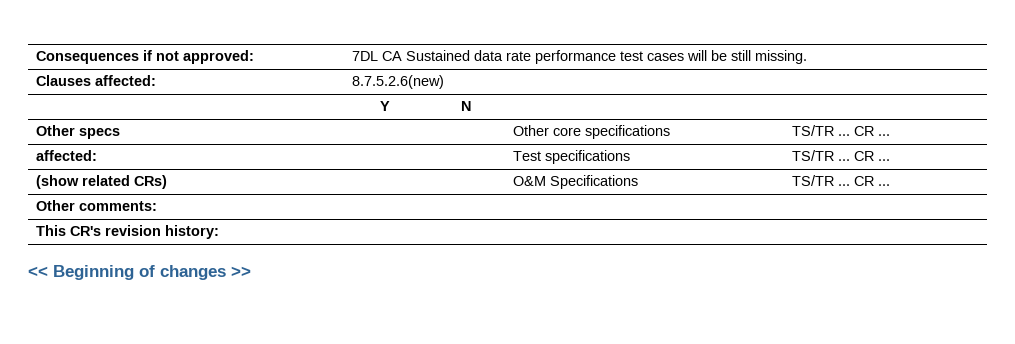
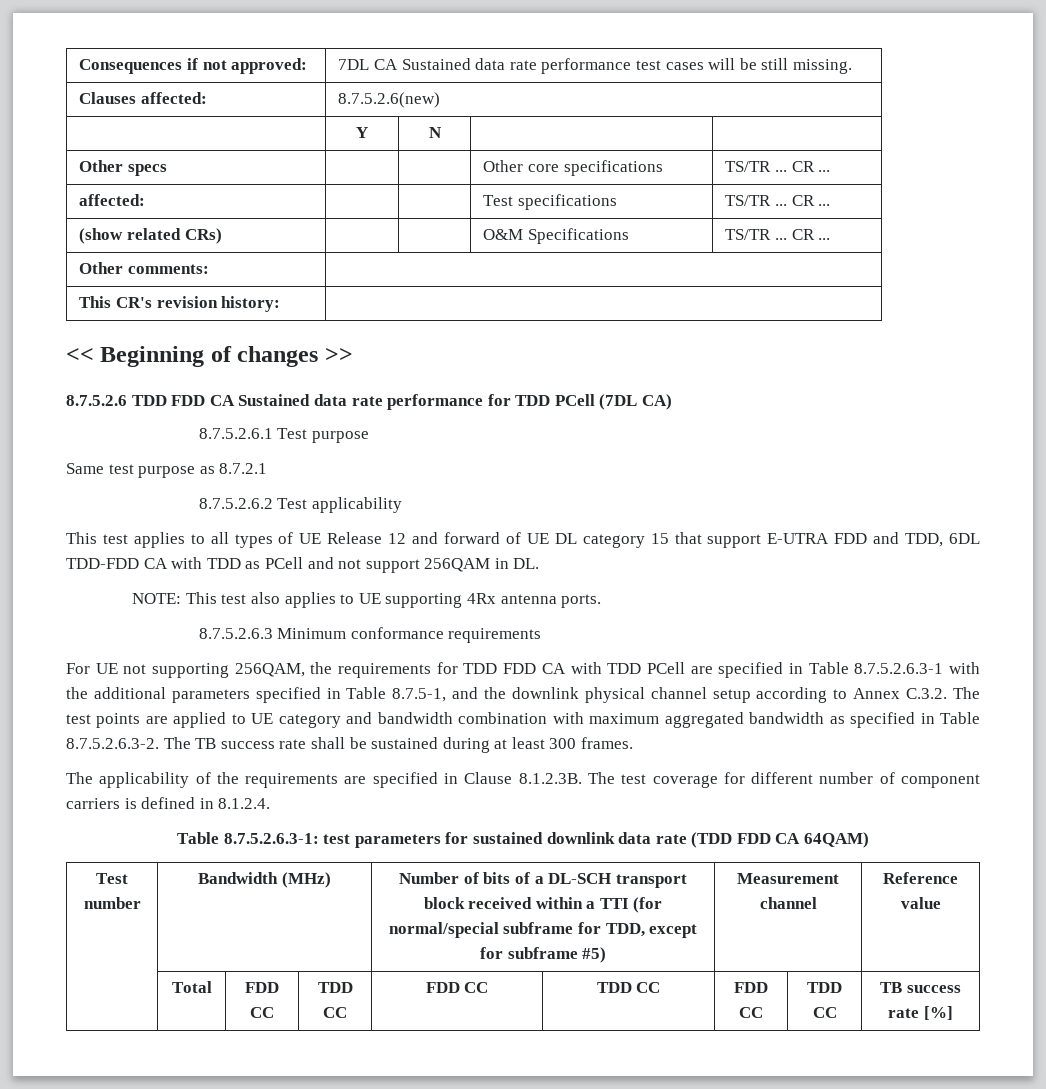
+ 8.7.5.2.6 TDD FDD CA Sustained data rate performance for TDD PCell (7DL CA)
+ 8.7.5.2.6.1 Test purpose
+ Same test purpose as 8.7.2.1
+ 8.7.5.2.6.2 Test applicability
+ This test applies to all types of UE Release 12 and forward of UE DL category 15 that support E-UTRA FDD and TDD, 6DL TDD-FDD CA with TDD as PCell and not support 256QAM in DL.
+ NOTE: This test also applies to UE supporting 4Rx antenna ports.
+ 8.7.5.2.6.3 Minimum conformance requirements
+ For UE not supporting 256QAM, the requirements for TDD FDD CA with TDD PCell are specified in Table 8.7.5.2.6.3-1 with the additional parameters specified in Table 8.7.5-1, and the downlink physical channel setup according to Annex C.3.2. The test points are applied to UE category and bandwidth combination with maximum aggregated bandwidth as specified in Table 8.7.5.2.6.3-2. The TB success rate shall be sustained during at least 300 frames.
+ The applicability of the requirements are specified in Clause 8.1.2.3B. The test coverage for different number of component carriers is defined in 8.1.2.4.
+ Table 8.7.5.2.6.3-1: test parameters for sustained downlink data rate (TDD FDD CA 64QAM)
+ Test number | Bandwidth (MHz) | Number of bits of a DL-SCH transport block received within a TTI (for normal/special subframe for TDD, except for subframe #5) | Measurement channel | Reference value
+ | Total | FDD CC | TDD CC | FDD CC | TDD CC | FDD CC | TDD CC | TB success rate [%]

